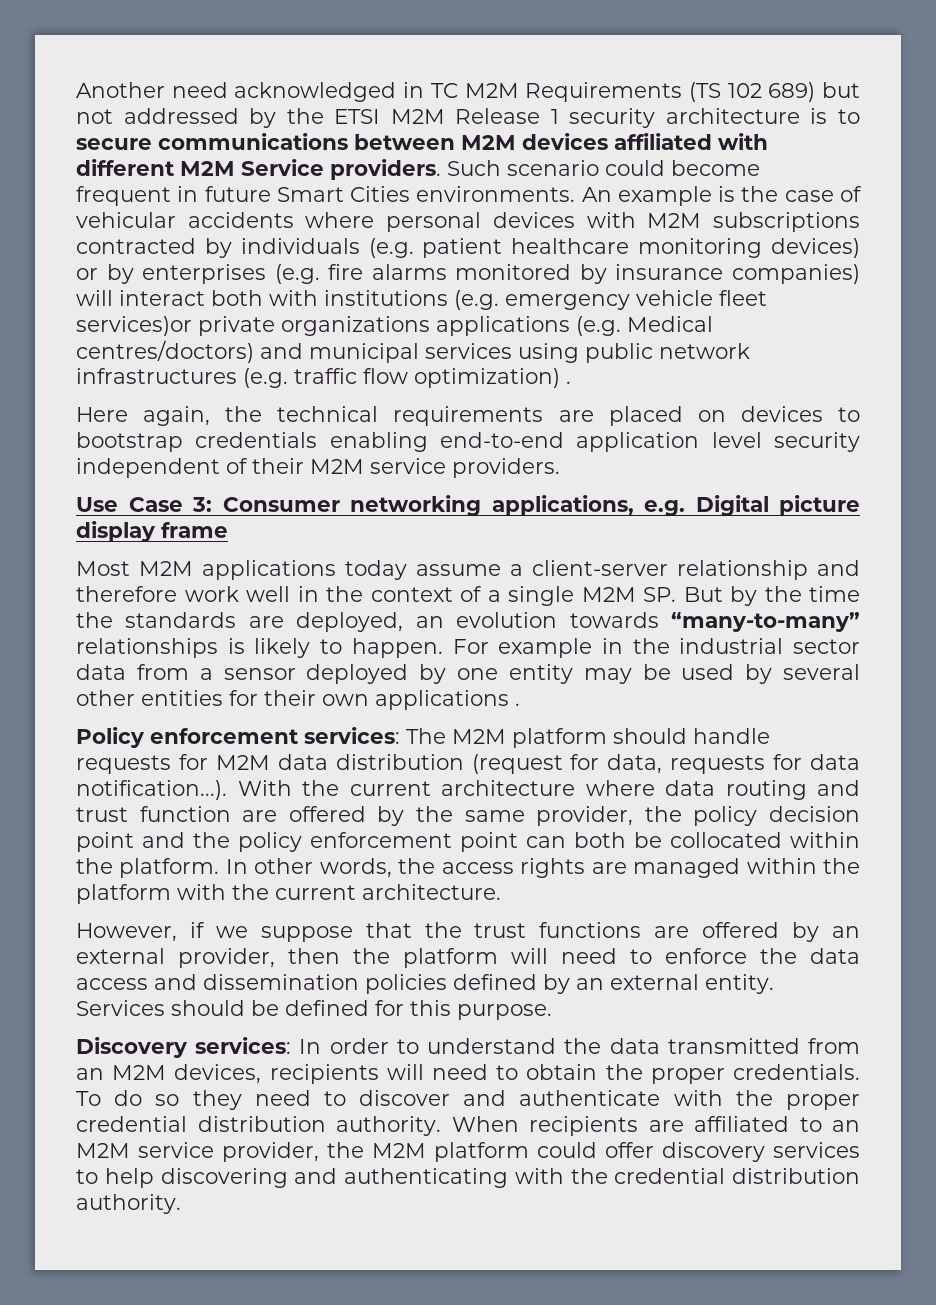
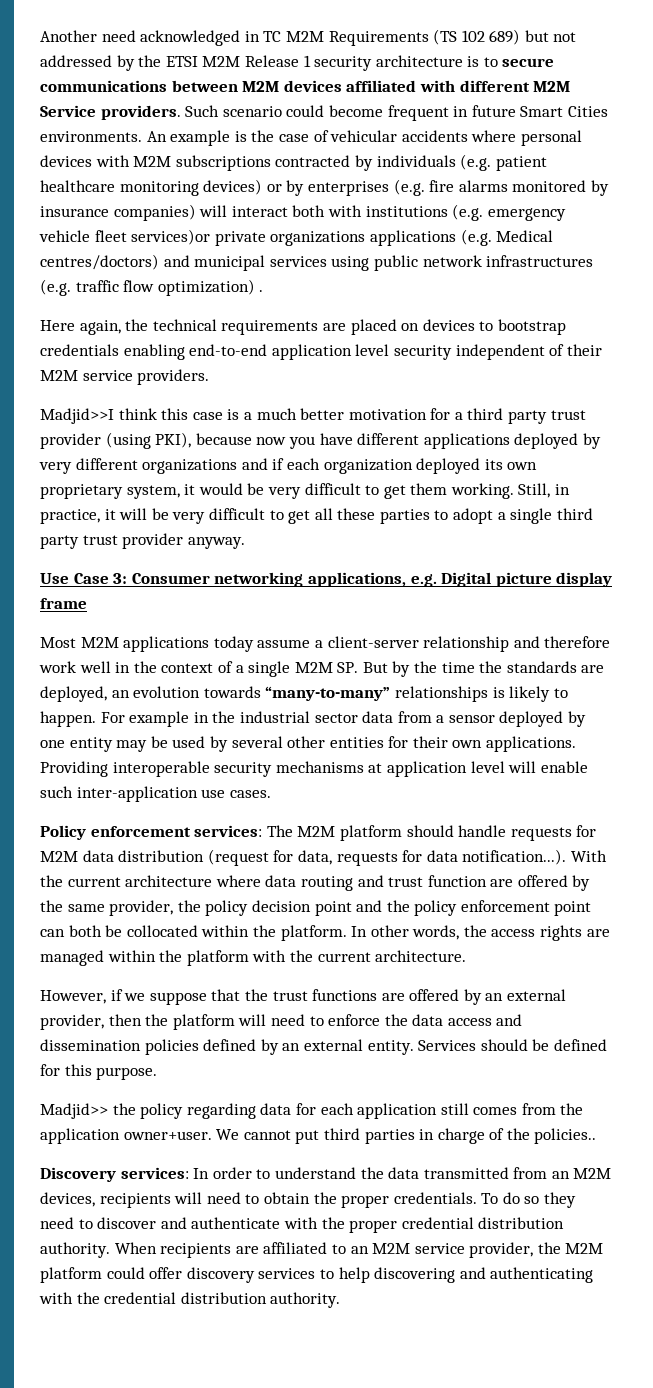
+ Madjid>>I think this case is a much better motivation for a third party trust provider (using PKI), because now you have different applications deployed by very different organizations and if each organization deployed its own proprietary system, it would be very difficult to get them working. Still, in practice, it will be very difficult to get all these parties to adopt a single third party trust provider anyway.
- For example in the industrial sector data from a sensor deployed by one entity may be used by several other entities for their own applications .
+ For example in the industrial sector data from a sensor deployed by one entity may be used by several other entities for their own applications. Providing interoperable security mechanisms at application level will enable such inter-application use cases.
+ Madjid>> the policy regarding data for each application still comes from the application owner+user. We cannot put third parties in charge of the policies..

